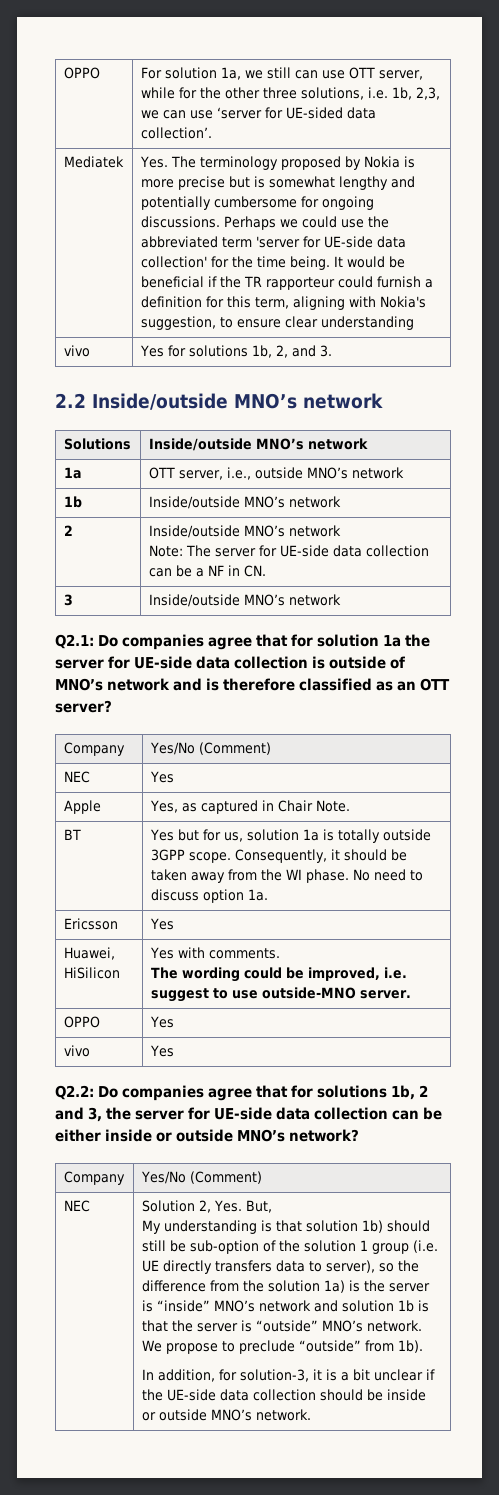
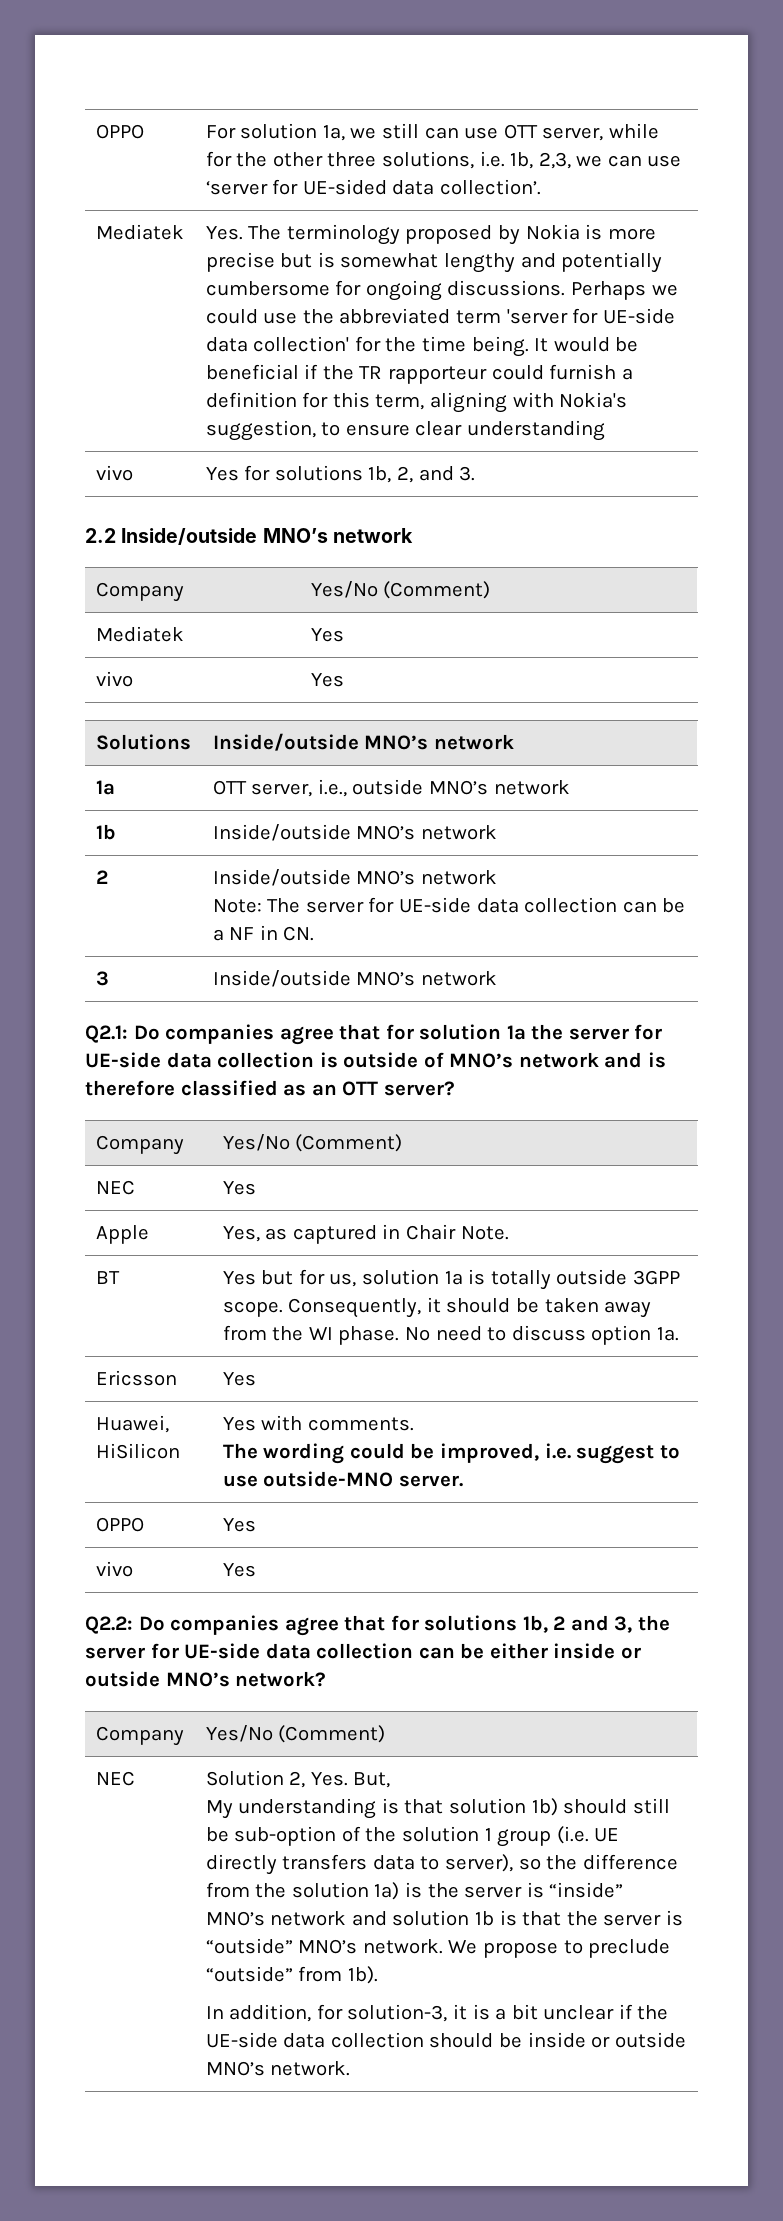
  2.2 Inside/outside MNO’s network
+ Company | Yes/No (Comment)
+ Mediatek | Yes
+ vivo | Yes

